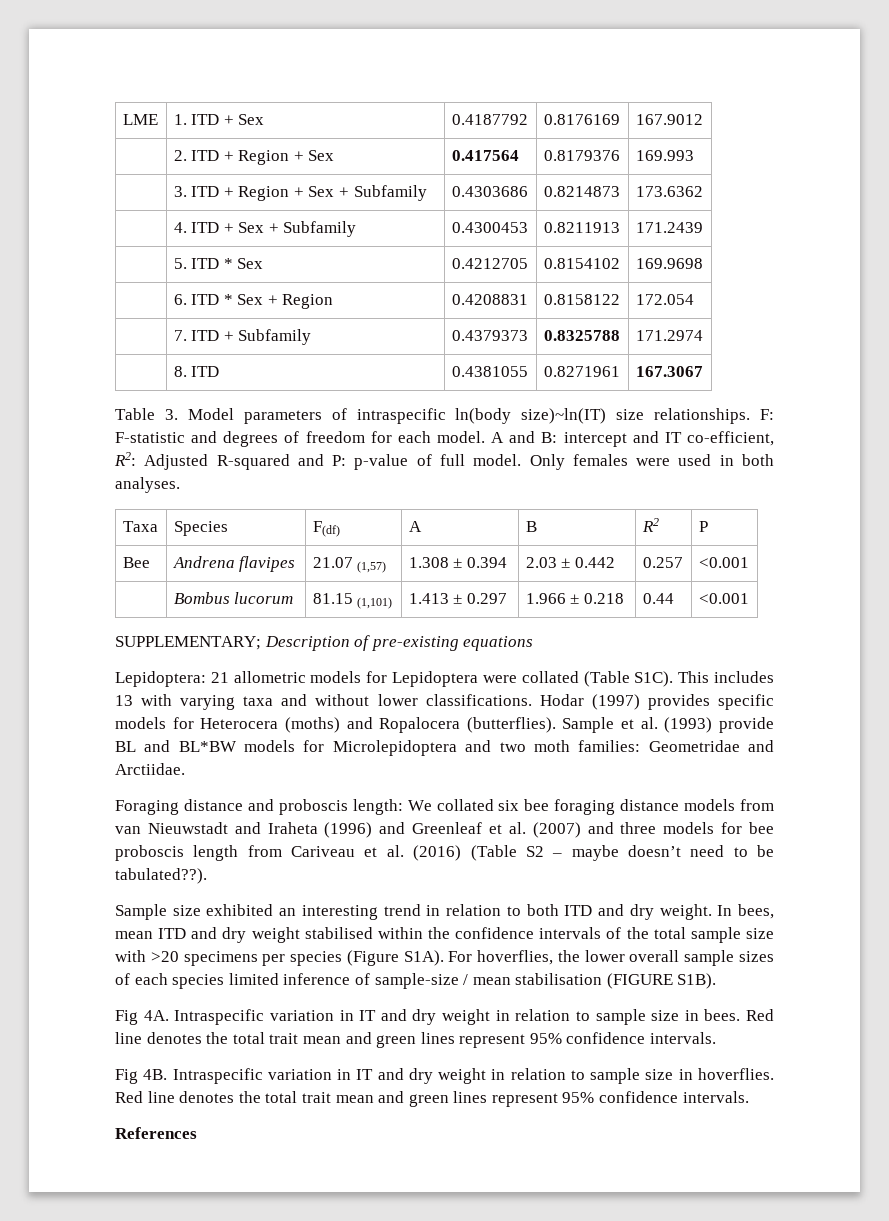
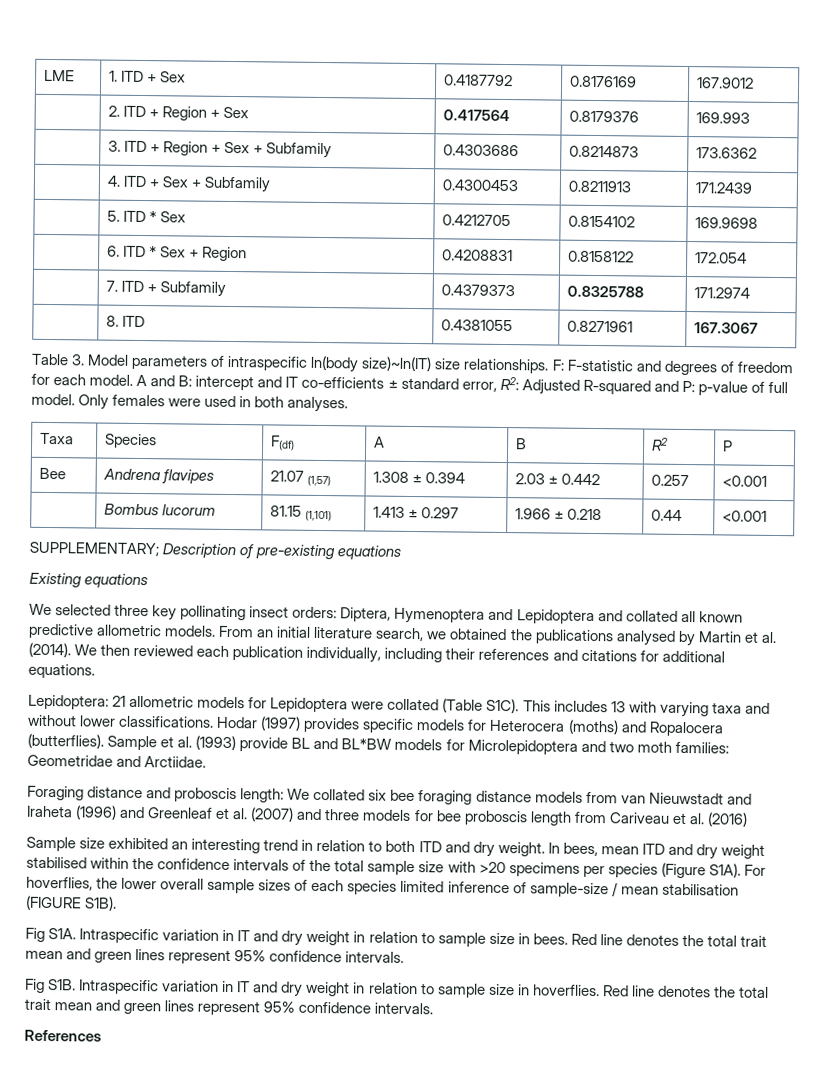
- A and B: intercept and IT co-efficient, R2: Adjusted R-squared and P: p-value of full model.
+ A and B: intercept and IT co-efficients ± standard error, R2: Adjusted R-squared and P: p-value of full model.
+ Existing equations
+ We selected three key pollinating insect orders: Diptera, Hymenoptera and Lepidoptera and collated all known predictive allometric models. From an initial literature search, we obtained the publications analysed by Martin et al. (2014). We then reviewed each publication individually, including their references and citations for additional equations.
- Foraging distance and proboscis length: We collated six bee foraging distance models from van Nieuwstadt and Iraheta (1996) and Greenleaf et al. (2007) and three models for bee proboscis length from Cariveau et al. (2016) (Table S2 – maybe doesn’t need to be tabulated??).
+ Foraging distance and proboscis length: We collated six bee foraging distance models from van Nieuwstadt and Iraheta (1996) and Greenleaf et al. (2007) and three models for bee proboscis length from Cariveau et al. (2016)
- Fig 4A. Intraspecific variation in IT and dry weight in relation to sample size in bees.
+ Fig S1A. Intraspecific variation in IT and dry weight in relation to sample size in bees.
- Fig 4B. Intraspecific variation in IT and dry weight in relation to sample size in hoverflies.
+ Fig S1B. Intraspecific variation in IT and dry weight in relation to sample size in hoverflies.

